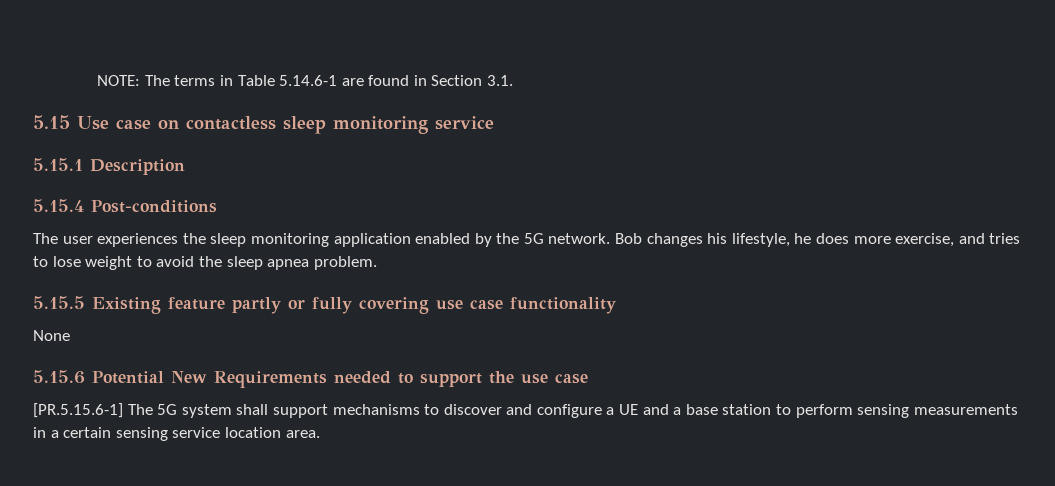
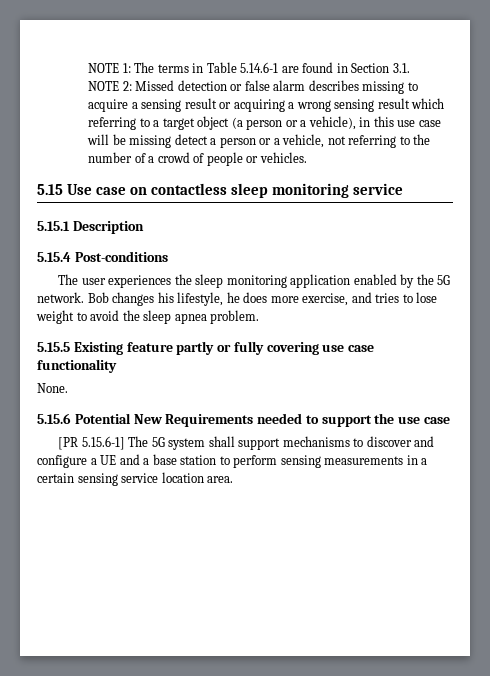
- NOTE: The terms in Table 5.14.6-1 are found in Section 3.1.
+ NOTE 1: The terms in Table 5.14.6-1 are found in Section 3.1.
+ NOTE 2: Missed detection or false alarm describes missing to acquire a sensing result or acquiring a wrong sensing result which referring to a target object (a person or a vehicle), in this use case will be missing detect a person or a vehicle, not referring to the number of a crowd of people or vehicles.
- None
+ None.
- [PR.5.15.6-1] The 5G system shall support mechanisms to discover and configure a UE and a base station to perform sensing measurements in a certain sensing service location area.
+ [PR 5.15.6-1] The 5G system shall support mechanisms to discover and configure a UE and a base station to perform sensing measurements in a certain sensing service location area.

